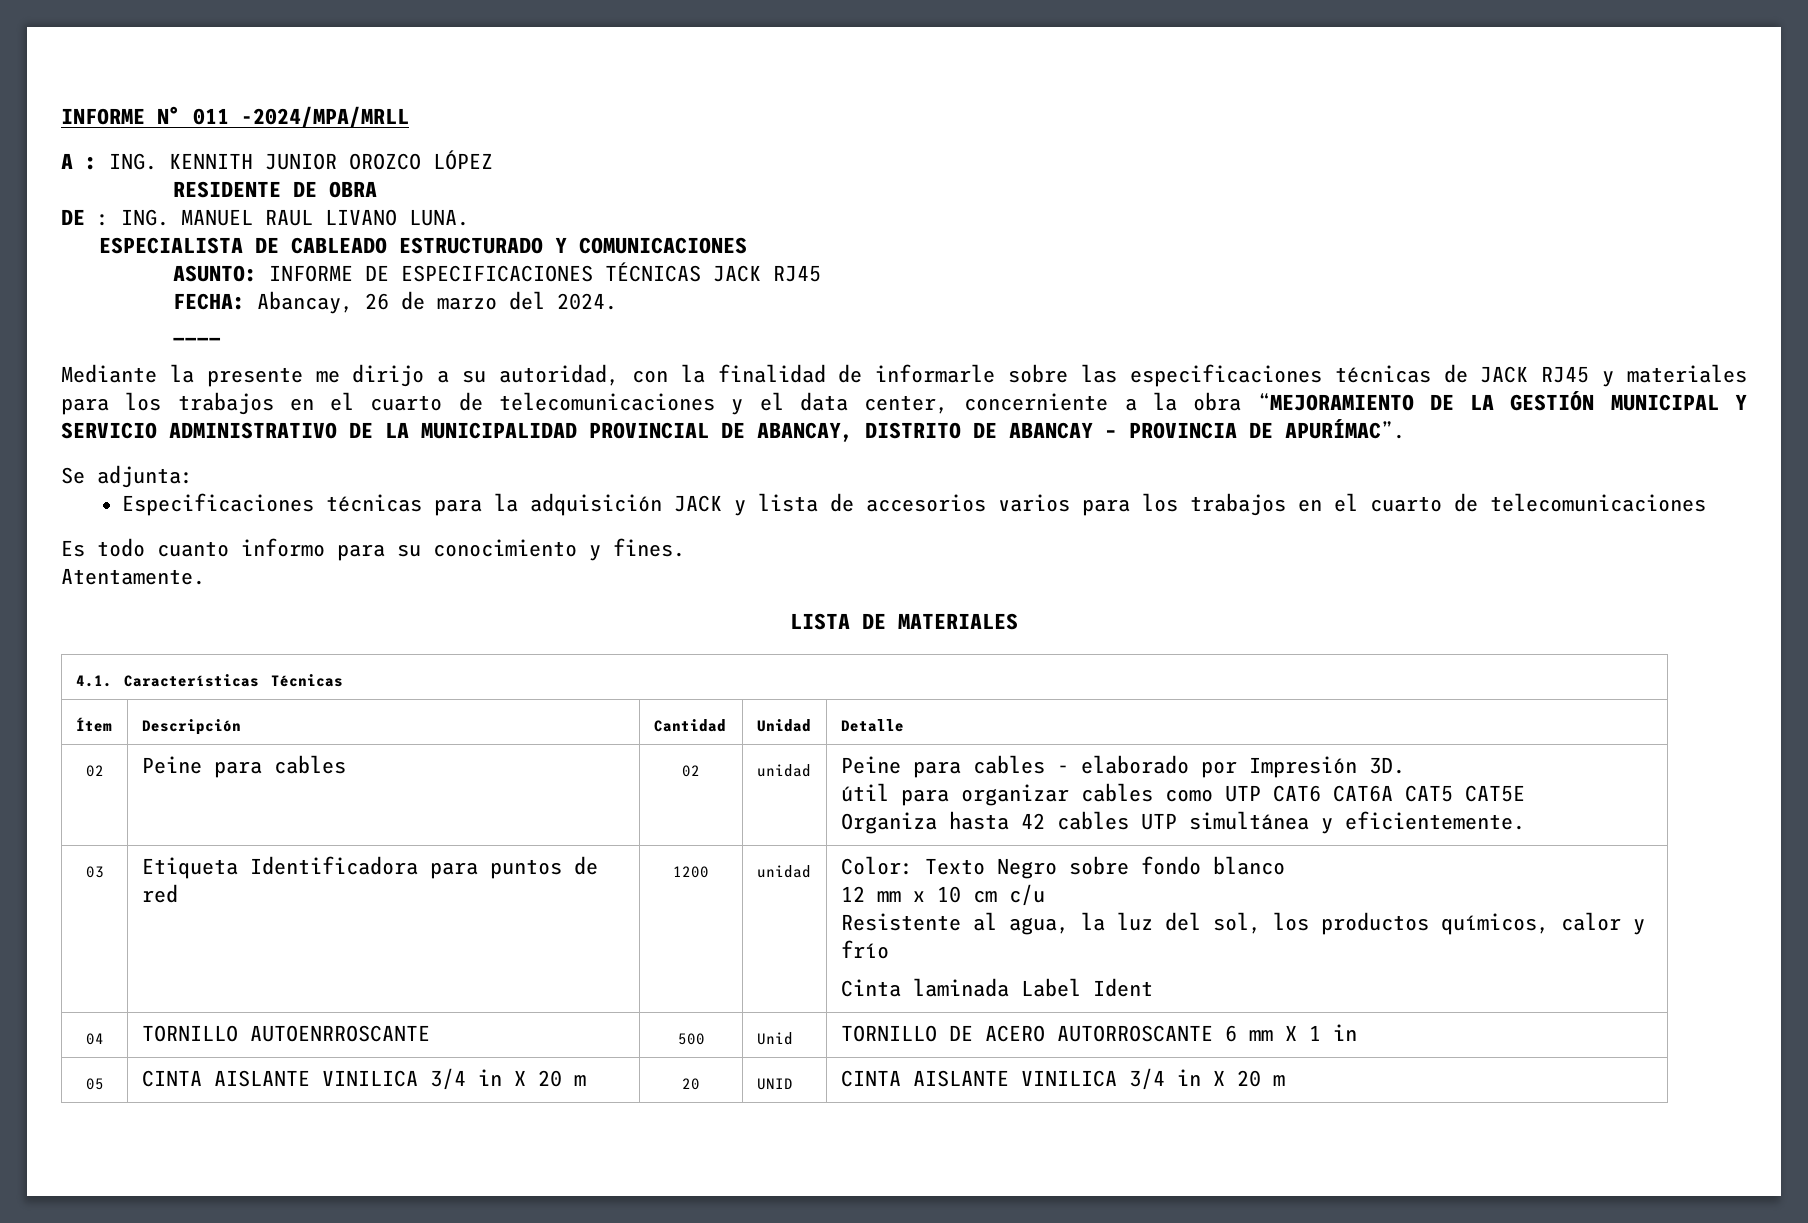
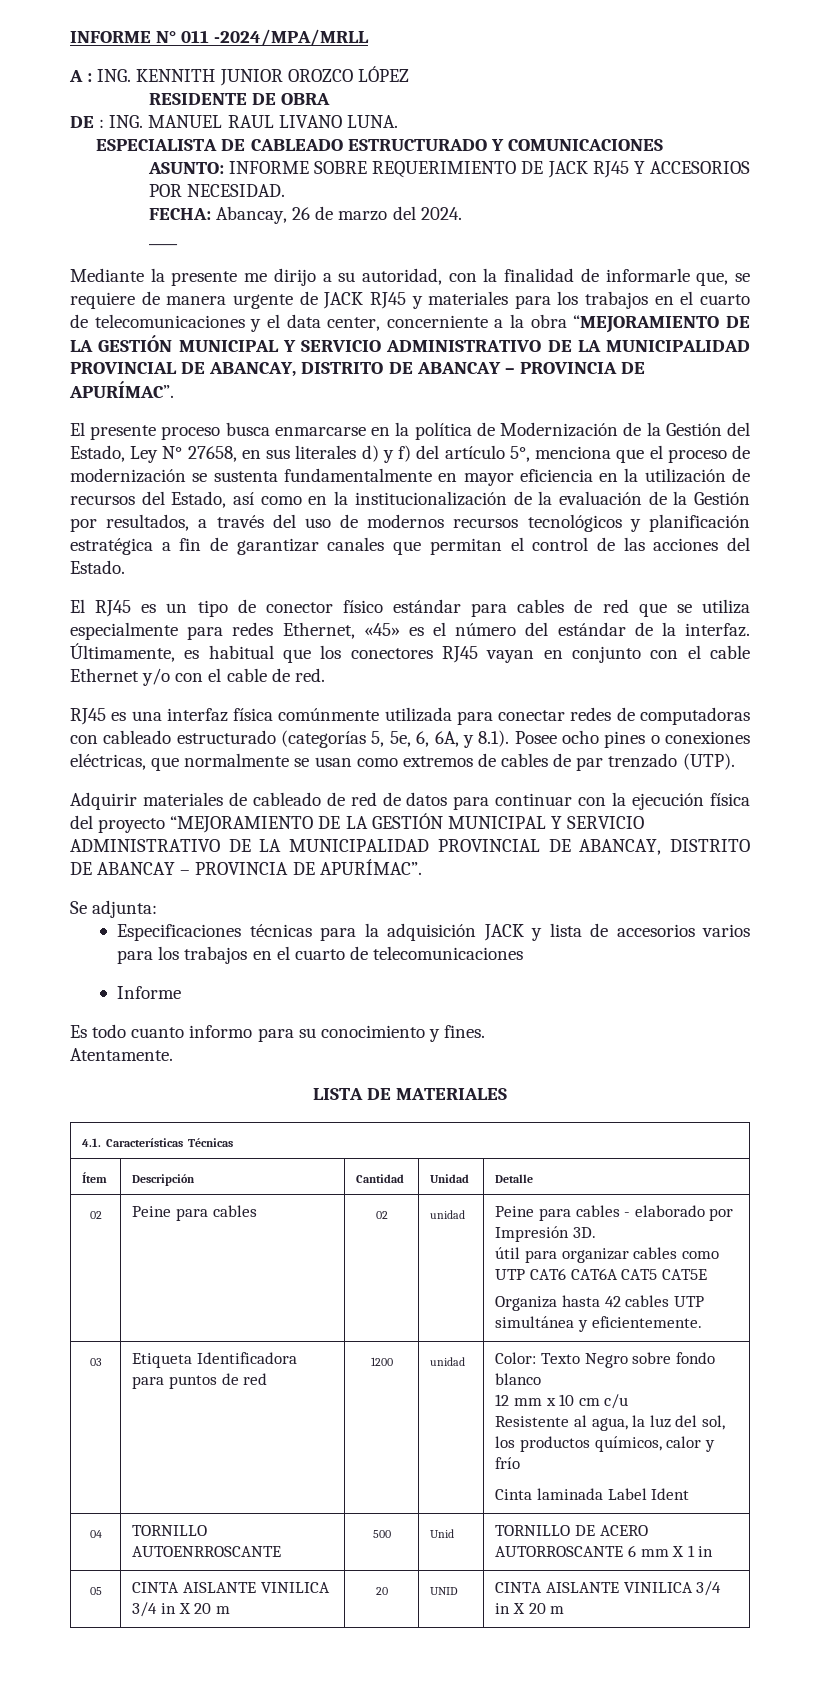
- ASUNTO: INFORME DE ESPECIFICACIONES TÉCNICAS JACK RJ45
+ ASUNTO: INFORME SOBRE REQUERIMIENTO DE JACK RJ45 Y ACCESORIOS POR NECESIDAD.
- Mediante la presente me dirijo a su autoridad, con la finalidad de informarle sobre las especificaciones técnicas de JACK RJ45 y materiales para los trabajos en el cuarto de telecomunicaciones y el data center, concerniente a la obra “MEJORAMIENTO DE LA GESTIÓN MUNICIPAL Y SERVICIO ADMINISTRATIVO DE LA MUNICIPALIDAD PROVINCIAL DE ABANCAY, DISTRITO DE ABANCAY – PROVINCIA DE APURÍMAC”.
+ Mediante la presente me dirijo a su autoridad, con la finalidad de informarle que, se requiere de manera urgente de JACK RJ45 y materiales para los trabajos en el cuarto de telecomunicaciones y el data center, concerniente a la obra “MEJORAMIENTO DE LA GESTIÓN MUNICIPAL Y SERVICIO ADMINISTRATIVO DE LA MUNICIPALIDAD PROVINCIAL DE ABANCAY, DISTRITO DE ABANCAY – PROVINCIA DE APURÍMAC”.
+ El presente proceso busca enmarcarse en la política de Modernización de la Gestión del Estado, Ley N° 27658, en sus literales d) y f) del artículo 5°, menciona que el proceso de modernización se sustenta fundamentalmente en mayor eficiencia en la utilización de recursos del Estado, así como en la institucionalización de la evaluación de la Gestión por resultados, a través del uso de modernos recursos tecnológicos y planificación estratégica a fin de garantizar canales que permitan el control de las acciones del Estado.
+ El RJ45 es un tipo de conector físico estándar para cables de red que se utiliza especialmente para redes Ethernet, «45» es el número del estándar de la interfaz. Últimamente, es habitual que los conectores RJ45 vayan en conjunto con el cable Ethernet y/o con el cable de red.
+ RJ45 es una interfaz física comúnmente utilizada para conectar redes de computadoras con cableado estructurado (categorías 5, 5e, 6, 6A, y 8.1). Posee ocho pines o conexiones eléctricas, que normalmente se usan como extremos de cables de par trenzado (UTP).
+ Adquirir materiales de cableado de red de datos para continuar con la ejecución física del proyecto “MEJORAMIENTO DE LA GESTIÓN MUNICIPAL Y SERVICIO ADMINISTRATIVO DE LA MUNICIPALIDAD PROVINCIAL DE ABANCAY, DISTRITO DE ABANCAY – PROVINCIA DE APURÍMAC”.
+ Informe

